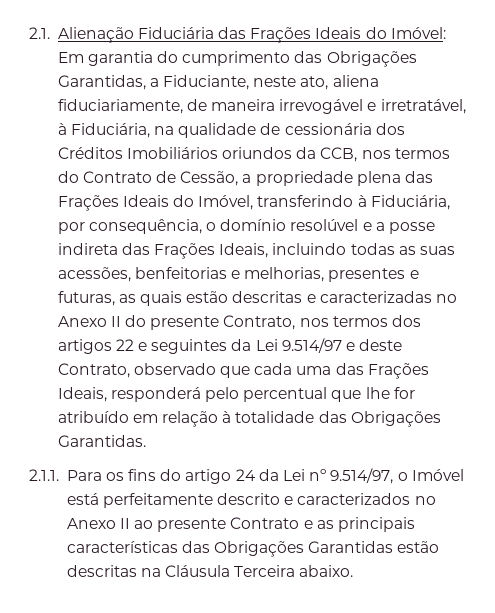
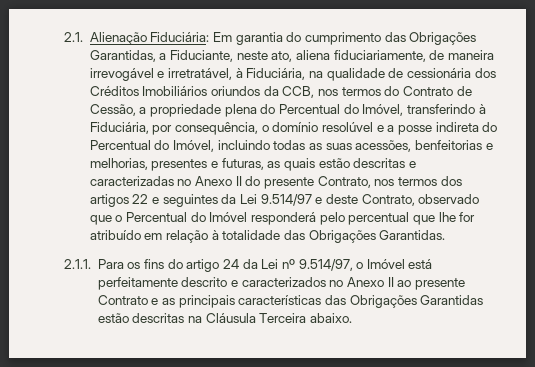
- 2.1. Alienação Fiduciária das Frações Ideais do Imóvel:
+ 2.1. Alienação Fiduciária:
- Em garantia do cumprimento das Obrigações Garantidas, a Fiduciante, neste ato, aliena fiduciariamente, de maneira irrevogável e irretratável, à Fiduciária, na qualidade de cessionária dos Créditos Imobiliários oriundos da CCB, nos termos do Contrato de Cessão, a propriedade plena das Frações Ideais do Imóvel, transferindo à Fiduciária, por consequência, o domínio resolúvel e a posse indireta das Frações Ideais, incluindo todas as suas acessões, benfeitorias e melhorias, presentes e futuras, as quais estão descritas e caracterizadas no Anexo II do presente Contrato, nos termos dos artigos 22 e seguintes da Lei 9.514/97 e deste Contrato, observado que cada uma das Frações Ideais, responderá pelo percentual que lhe for atribuído em relação à totalidade das Obrigações Garantidas.
+ Em garantia do cumprimento das Obrigações Garantidas, a Fiduciante, neste ato, aliena fiduciariamente, de maneira irrevogável e irretratável, à Fiduciária, na qualidade de cessionária dos Créditos Imobiliários oriundos da CCB, nos termos do Contrato de Cessão, a propriedade plena do Percentual do Imóvel, transferindo à Fiduciária, por consequência, o domínio resolúvel e a posse indireta do Percentual do Imóvel, incluindo todas as suas acessões, benfeitorias e melhorias, presentes e futuras, as quais estão descritas e caracterizadas no Anexo II do presente Contrato, nos termos dos artigos 22 e seguintes da Lei 9.514/97 e deste Contrato, observado que o Percentual do Imóvel responderá pelo percentual que lhe for atribuído em relação à totalidade das Obrigações Garantidas.

